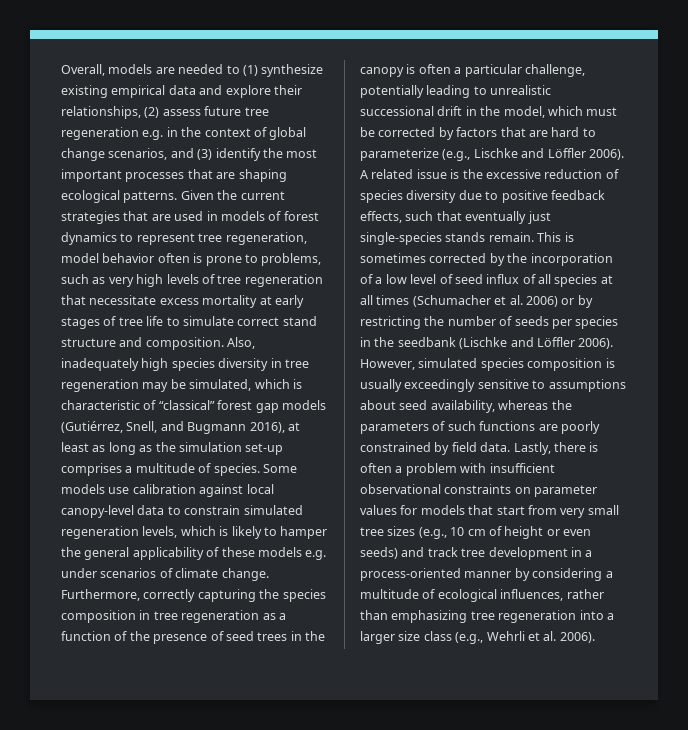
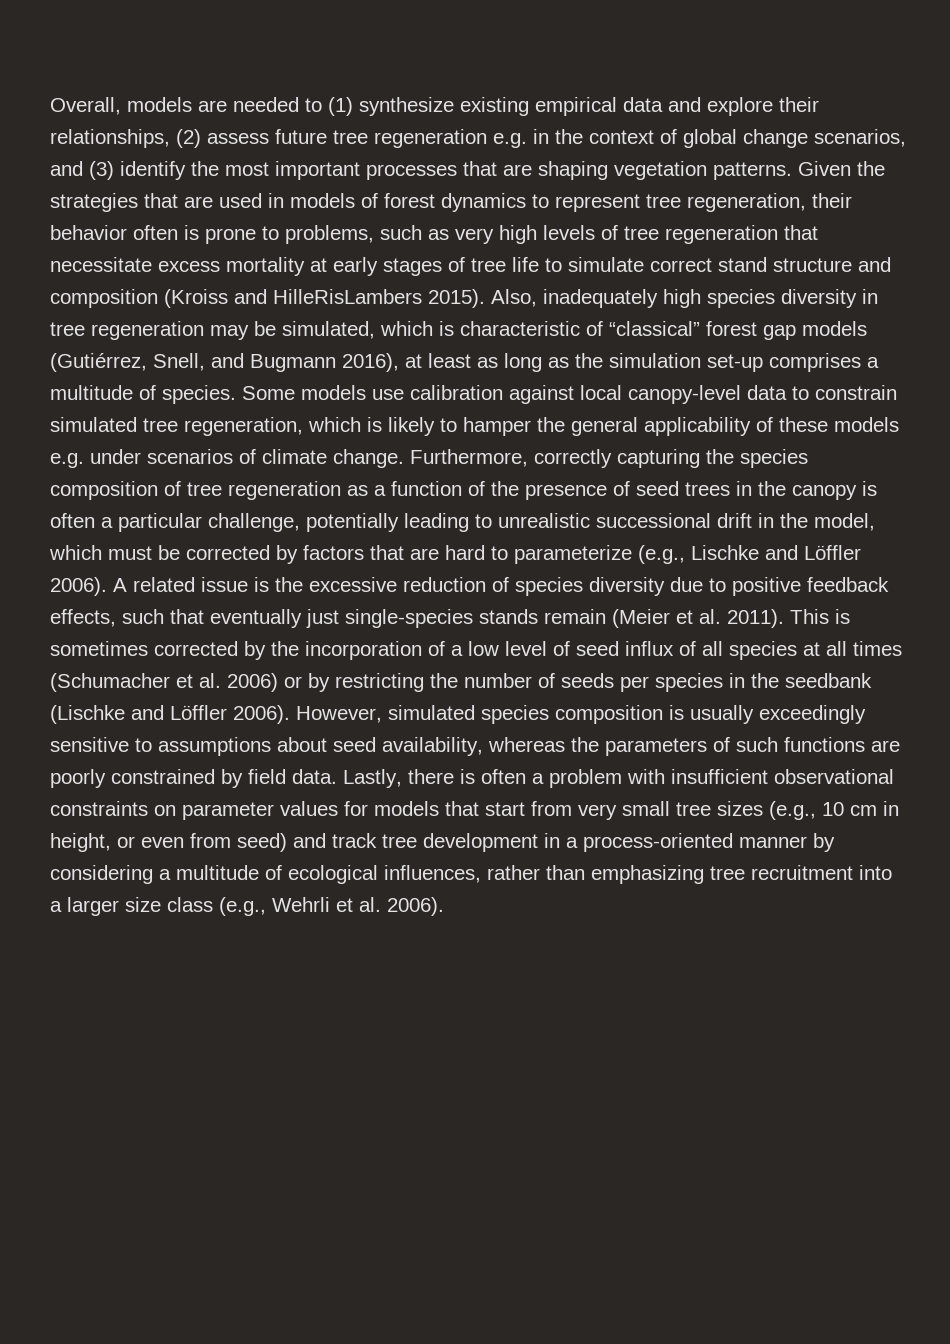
- Overall, models are needed to (1) synthesize existing empirical data and explore their relationships, (2) assess future tree regeneration e.g. in the context of global change scenarios, and (3) identify the most important processes that are shaping ecological patterns.
+ Overall, models are needed to (1) synthesize existing empirical data and explore their relationships, (2) assess future tree regeneration e.g. in the context of global change scenarios, and (3) identify the most important processes that are shaping vegetation patterns.
- Given the current strategies that are used in models of forest dynamics to represent tree regeneration, model behavior often is prone to problems, such as very high levels of tree regeneration that necessitate excess mortality at early stages of tree life to simulate correct stand structure and composition.
+ Given the strategies that are used in models of forest dynamics to represent tree regeneration, their behavior often is prone to problems, such as very high levels of tree regeneration that necessitate excess mortality at early stages of tree life to simulate correct stand structure and composition (Kroiss and HilleRisLambers 2015).
- Some models use calibration against local canopy-level data to constrain simulated regeneration levels, which is likely to hamper the general applicability of these models e.g. under scenarios of climate change.
+ Some models use calibration against local canopy-level data to constrain simulated tree regeneration, which is likely to hamper the general applicability of these models e.g. under scenarios of climate change.
- Furthermore, correctly capturing the species composition in tree regeneration as a function of the presence of seed trees in the canopy is often a particular challenge, potentially leading to unrealistic successional drift in the model, which must be corrected by factors that are hard to parameterize (e.g., Lischke and Löffler 2006).
+ Furthermore, correctly capturing the species composition of tree regeneration as a function of the presence of seed trees in the canopy is often a particular challenge, potentially leading to unrealistic successional drift in the model, which must be corrected by factors that are hard to parameterize (e.g., Lischke and Löffler 2006).
- A related issue is the excessive reduction of species diversity due to positive feedback effects, such that eventually just single-species stands remain.
+ A related issue is the excessive reduction of species diversity due to positive feedback effects, such that eventually just single-species stands remain (Meier et al. 2011).
- Lastly, there is often a problem with insufficient observational constraints on parameter values for models that start from very small tree sizes (e.g., 10 cm of height or even seeds) and track tree development in a process-oriented manner by considering a multitude of ecological influences, rather than emphasizing tree regeneration into a larger size class (e.g., Wehrli et al. 2006).
+ Lastly, there is often a problem with insufficient observational constraints on parameter values for models that start from very small tree sizes (e.g., 10 cm in height, or even from seed) and track tree development in a process-oriented manner by considering a multitude of ecological influences, rather than emphasizing tree recruitment into a larger size class (e.g., Wehrli et al. 2006).

